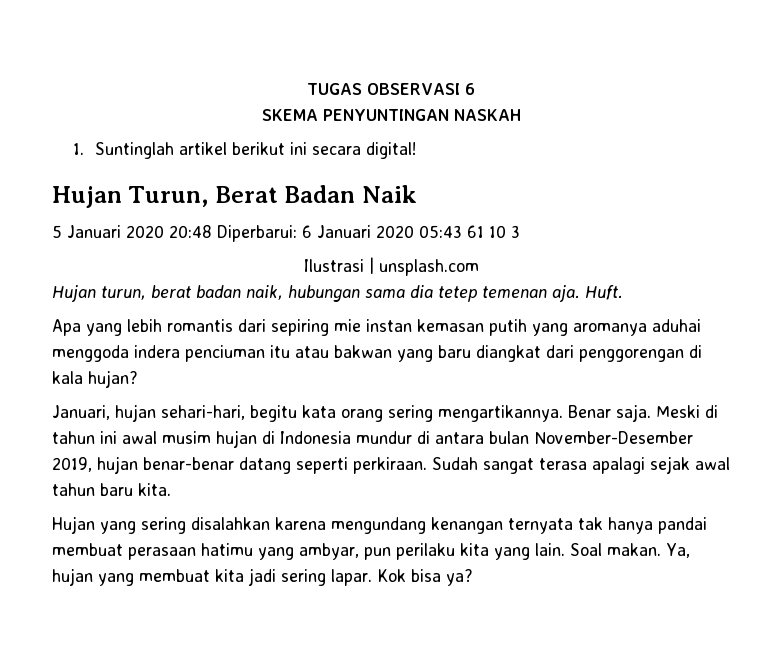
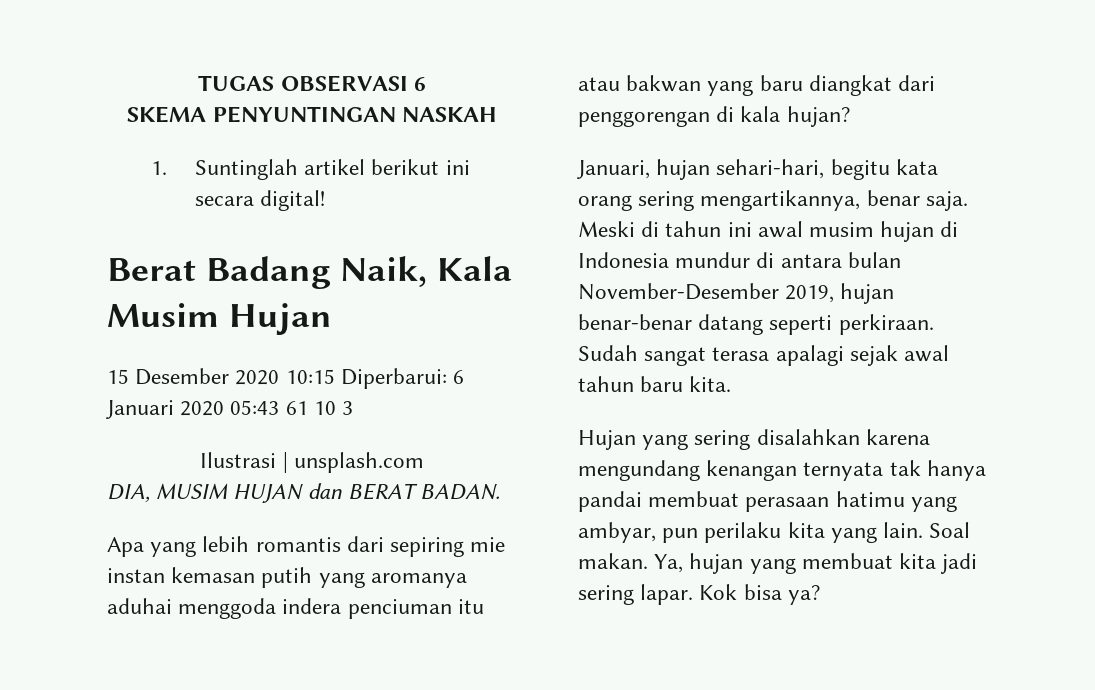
- Hujan Turun, Berat Badan Naik
- 5 Januari 2020 20:48 Diperbarui: 6 Januari 2020 05:43 61 10 3
+ Berat Badang Naik, Kala Musim Hujan
+ 15 Desember 2020 10:15 Diperbarui: 6 Januari 2020 05:43 61 10 3
- Hujan turun, berat badan naik, hubungan sama dia tetep temenan aja. Huft.
+ DIA, MUSIM HUJAN dan BERAT BADAN.
- Januari, hujan sehari-hari, begitu kata orang sering mengartikannya. Benar saja.
+ Januari, hujan sehari-hari, begitu kata orang sering mengartikannya, benar saja.

